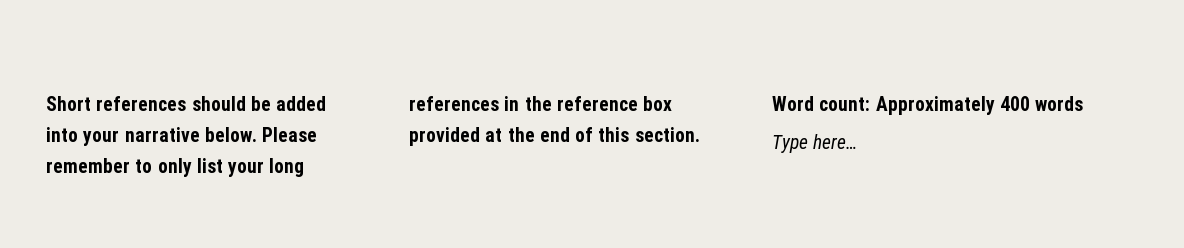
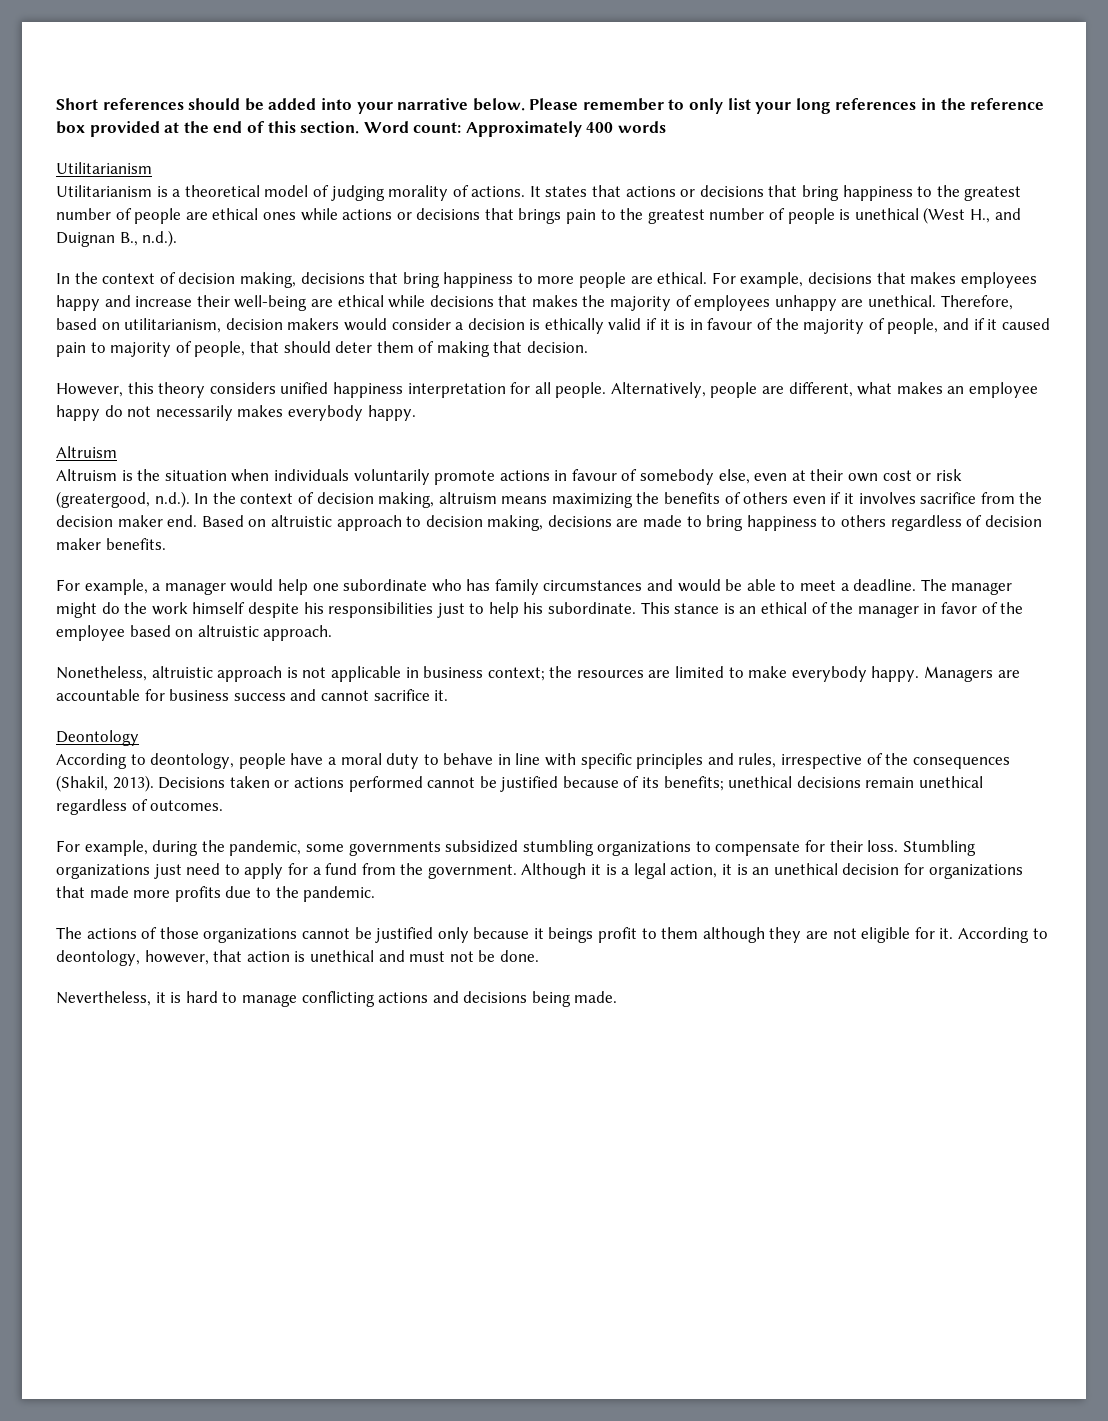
  Word count: Approximately 400 words
- Type here…
+ Utilitarianism
+ Utilitarianism is a theoretical model of judging morality of actions. It states that actions or decisions that bring happiness to the greatest number of people are ethical ones while actions or decisions that brings pain to the greatest number of people is unethical (West H., and Duignan B., n.d.).
+ In the context of decision making, decisions that bring happiness to more people are ethical. For example, decisions that makes employees happy and increase their well-being are ethical while decisions that makes the majority of employees unhappy are unethical. Therefore, based on utilitarianism, decision makers would consider a decision is ethically valid if it is in favour of the majority of people, and if it caused pain to majority of people, that should deter them of making that decision.
+ However, this theory considers unified happiness interpretation for all people. Alternatively, people are different, what makes an employee happy do not necessarily makes everybody happy.
+ Altruism
+ Altruism is the situation when individuals voluntarily promote actions in favour of somebody else, even at their own cost or risk (greatergood, n.d.). In the context of decision making, altruism means maximizing the benefits of others even if it involves sacrifice from the decision maker end. Based on altruistic approach to decision making, decisions are made to bring happiness to others regardless of decision maker benefits.
+ For example, a manager would help one subordinate who has family circumstances and would be able to meet a deadline. The manager might do the work himself despite his responsibilities just to help his subordinate. This stance is an ethical of the manager in favor of the employee based on altruistic approach.
+ Nonetheless, altruistic approach is not applicable in business context; the resources are limited to make everybody happy. Managers are accountable for business success and cannot sacrifice it.
+ Deontology
+ According to deontology, people have a moral duty to behave in line with specific principles and rules, irrespective of the consequences (Shakil, 2013). Decisions taken or actions performed cannot be justified because of its benefits; unethical decisions remain unethical regardless of outcomes.
+ For example, during the pandemic, some governments subsidized stumbling organizations to compensate for their loss. Stumbling organizations just need to apply for a fund from the government. Although it is a legal action, it is an unethical decision for organizations that made more profits due to the pandemic.
+ The actions of those organizations cannot be justified only because it beings profit to them although they are not eligible for it. According to deontology, however, that action is unethical and must not be done.
+ Nevertheless, it is hard to manage conflicting actions and decisions being made.

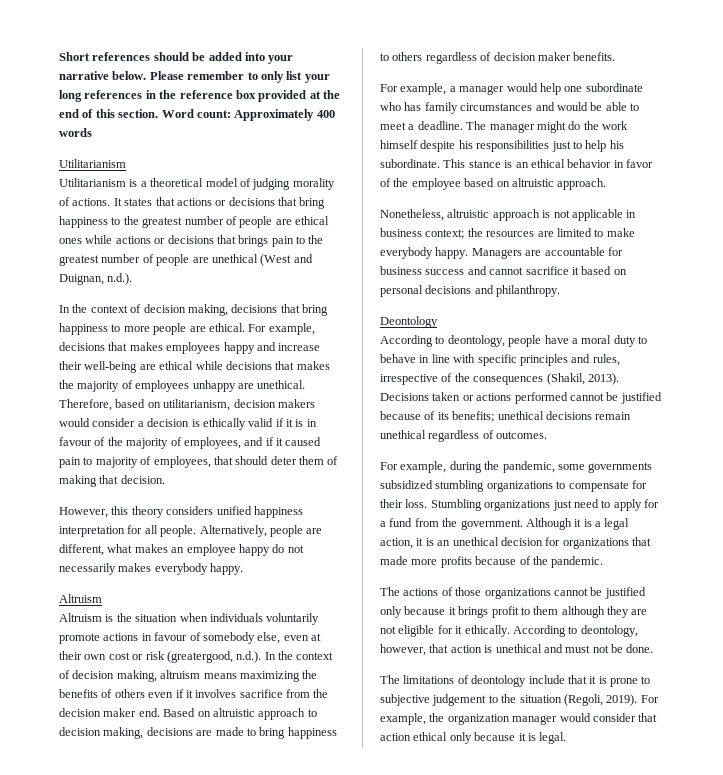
- It states that actions or decisions that bring happiness to the greatest number of people are ethical ones while actions or decisions that brings pain to the greatest number of people is unethical (West H., and Duignan B., n.d.).
+ It states that actions or decisions that bring happiness to the greatest number of people are ethical ones while actions or decisions that brings pain to the greatest number of people are unethical (West and Duignan, n.d.).
- Therefore, based on utilitarianism, decision makers would consider a decision is ethically valid if it is in favour of the majority of people, and if it caused pain to majority of people, that should deter them of making that decision.
+ Therefore, based on utilitarianism, decision makers would consider a decision is ethically valid if it is in favour of the majority of employees, and if it caused pain to majority of employees, that should deter them of making that decision.
- This stance is an ethical of the manager in favor of the employee based on altruistic approach.
+ This stance is an ethical behavior in favor of the employee based on altruistic approach.
- Managers are accountable for business success and cannot sacrifice it.
+ Managers are accountable for business success and cannot sacrifice it based on personal decisions and philanthropy.
- Although it is a legal action, it is an unethical decision for organizations that made more profits due to the pandemic.
+ Although it is a legal action, it is an unethical decision for organizations that made more profits because of the pandemic.
- The actions of those organizations cannot be justified only because it beings profit to them although they are not eligible for it.
+ The actions of those organizations cannot be justified only because it brings profit to them although they are not eligible for it ethically.
- Nevertheless, it is hard to manage conflicting actions and decisions being made.
+ The limitations of deontology include that it is prone to subjective judgement to the situation (Regoli, 2019). For example, the organization manager would consider that action ethical only because it is legal.

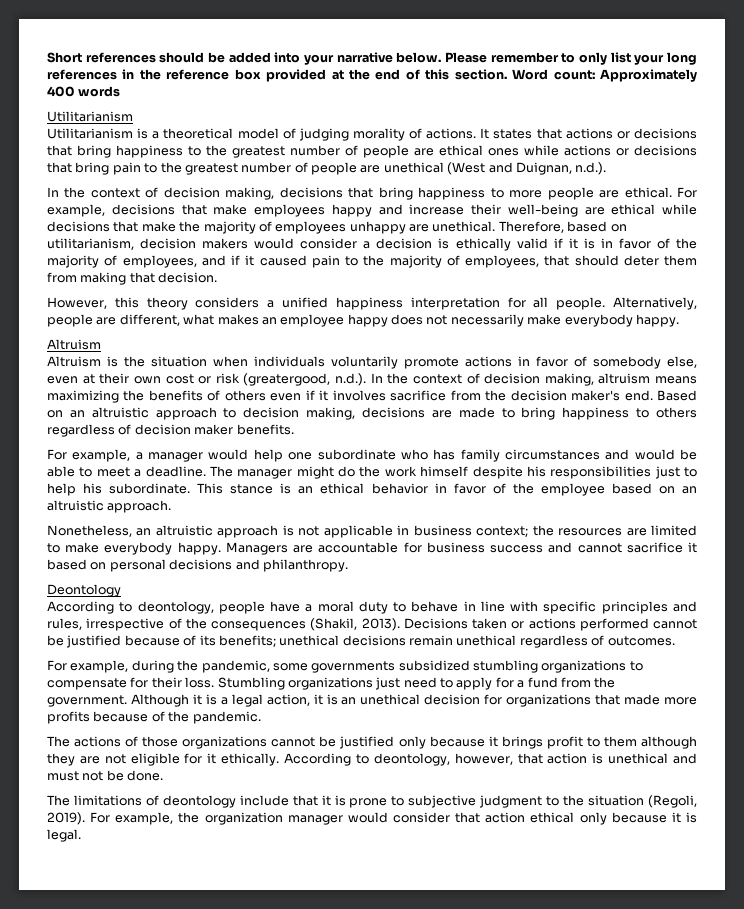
- It states that actions or decisions that bring happiness to the greatest number of people are ethical ones while actions or decisions that brings pain to the greatest number of people are unethical (West and Duignan, n.d.).
+ It states that actions or decisions that bring happiness to the greatest number of people are ethical ones while actions or decisions that bring pain to the greatest number of people are unethical (West and Duignan, n.d.).
- For example, decisions that makes employees happy and increase their well-being are ethical while decisions that makes the majority of employees unhappy are unethical.
+ For example, decisions that make employees happy and increase their well-being are ethical while decisions that make the majority of employees unhappy are unethical.
- Therefore, based on utilitarianism, decision makers would consider a decision is ethically valid if it is in favour of the majority of employees, and if it caused pain to majority of employees, that should deter them of making that decision.
+ Therefore, based on utilitarianism, decision makers would consider a decision is ethically valid if it is in favor of the majority of employees, and if it caused pain to the majority of employees, that should deter them from making that decision.
- However, this theory considers unified happiness interpretation for all people.
+ However, this theory considers a unified happiness interpretation for all people.
- Alternatively, people are different, what makes an employee happy do not necessarily makes everybody happy.
+ Alternatively, people are different, what makes an employee happy does not necessarily make everybody happy.
- Altruism is the situation when individuals voluntarily promote actions in favour of somebody else, even at their own cost or risk (greatergood, n.d.). In the context of decision making, altruism means maximizing the benefits of others even if it involves sacrifice from the decision maker end.
+ Altruism is the situation when individuals voluntarily promote actions in favor of somebody else, even at their own cost or risk (greatergood, n.d.). In the context of decision making, altruism means maximizing the benefits of others even if it involves sacrifice from the decision maker's end.
- Based on altruistic approach to decision making, decisions are made to bring happiness to others regardless of decision maker benefits.
+ Based on an altruistic approach to decision making, decisions are made to bring happiness to others regardless of decision maker benefits.
- This stance is an ethical behavior in favor of the employee based on altruistic approach.
+ This stance is an ethical behavior in favor of the employee based on an altruistic approach.
- Nonetheless, altruistic approach is not applicable in business context; the resources are limited to make everybody happy.
+ Nonetheless, an altruistic approach is not applicable in business context; the resources are limited to make everybody happy.
- The limitations of deontology include that it is prone to subjective judgement to the situation (Regoli, 2019).
+ The limitations of deontology include that it is prone to subjective judgment to the situation (Regoli, 2019).

